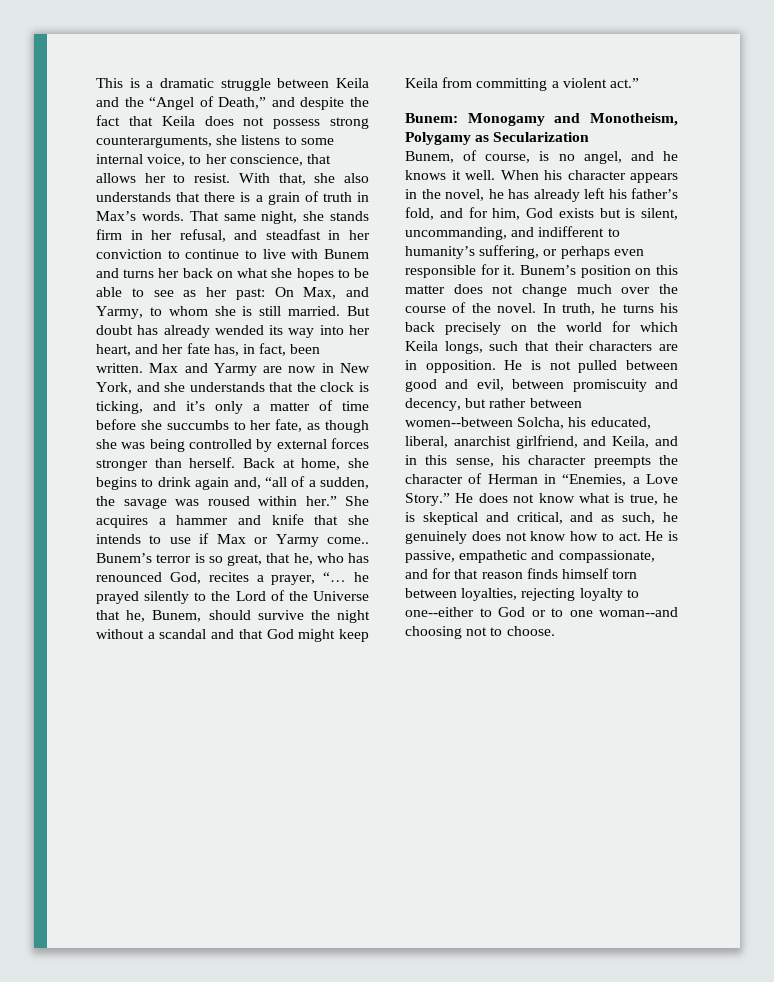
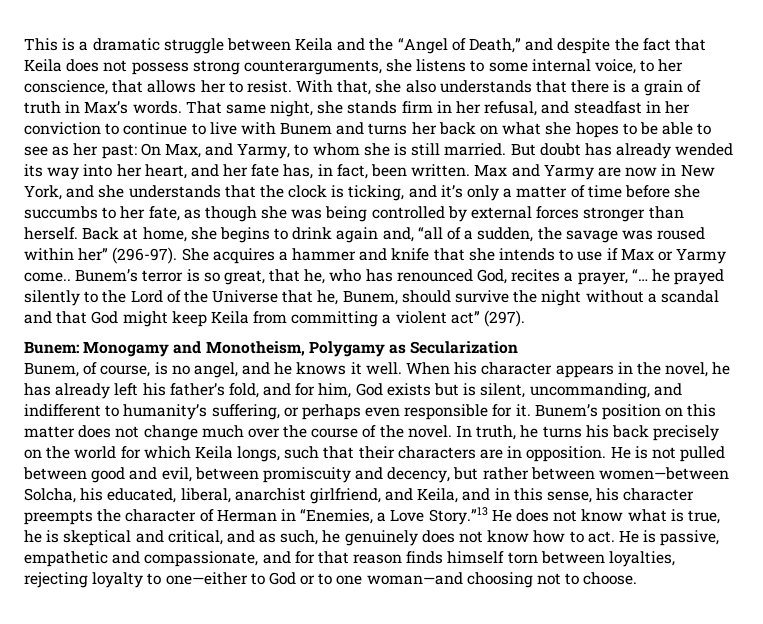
- Back at home, she begins to drink again and, “all of a sudden, the savage was roused within her.”
+ Back at home, she begins to drink again and, “all of a sudden, the savage was roused within her” (296-97).
- Bunem’s terror is so great, that he, who has renounced God, recites a prayer, “… he prayed silently to the Lord of the Universe that he, Bunem, should survive the night without a scandal and that God might keep Keila from committing a violent act.”
+ Bunem’s terror is so great, that he, who has renounced God, recites a prayer, “… he prayed silently to the Lord of the Universe that he, Bunem, should survive the night without a scandal and that God might keep Keila from committing a violent act” (297).
- He is not pulled between good and evil, between promiscuity and decency, but rather between women--between Solcha, his educated, liberal, anarchist girlfriend, and Keila, and in this sense, his character preempts the character of Herman in “Enemies, a Love Story.” He does not know what is true, he is skeptical and critical, and as such, he genuinely does not know how to act.
+ He is not pulled between good and evil, between promiscuity and decency, but rather between women—between Solcha, his educated, liberal, anarchist girlfriend, and Keila, and in this sense, his character preempts the character of Herman in “Enemies, a Love Story.”13 He does not know what is true, he is skeptical and critical, and as such, he genuinely does not know how to act.
- He is passive, empathetic and compassionate, and for that reason finds himself torn between loyalties, rejecting loyalty to one--either to God or to one woman--and choosing not to choose.
+ He is passive, empathetic and compassionate, and for that reason finds himself torn between loyalties, rejecting loyalty to one—either to God or to one woman—and choosing not to choose.

